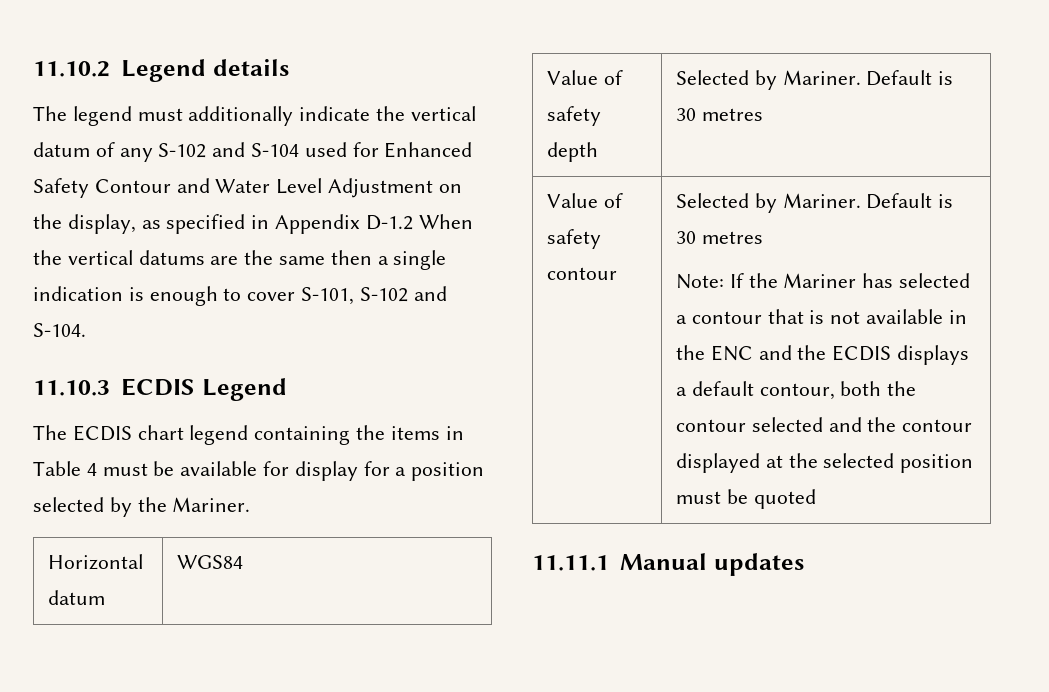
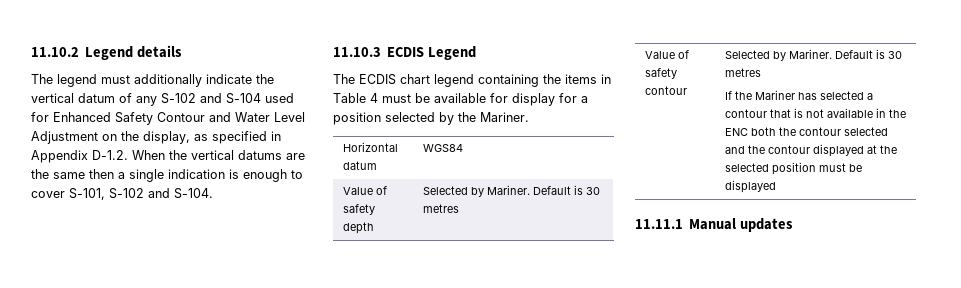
- The legend must additionally indicate the vertical datum of any S-102 and S-104 used for Enhanced Safety Contour and Water Level Adjustment on the display, as specified in Appendix D-1.2 When the vertical datums are the same then a single indication is enough to cover S-101, S-102 and S-104.
+ The legend must additionally indicate the vertical datum of any S-102 and S-104 used for Enhanced Safety Contour and Water Level Adjustment on the display, as specified in Appendix D-1.2. When the vertical datums are the same then a single indication is enough to cover S-101, S-102 and S-104.
- Note: If the Mariner has selected a contour that is not available in the ENC and the ECDIS displays a default contour, both the contour selected and the contour displayed at the selected position must be quoted
+ If the Mariner has selected a contour that is not available in the ENC both the contour selected and the contour displayed at the selected position must be displayed

